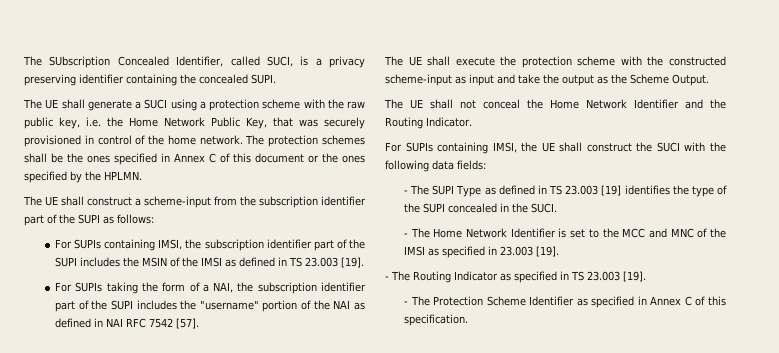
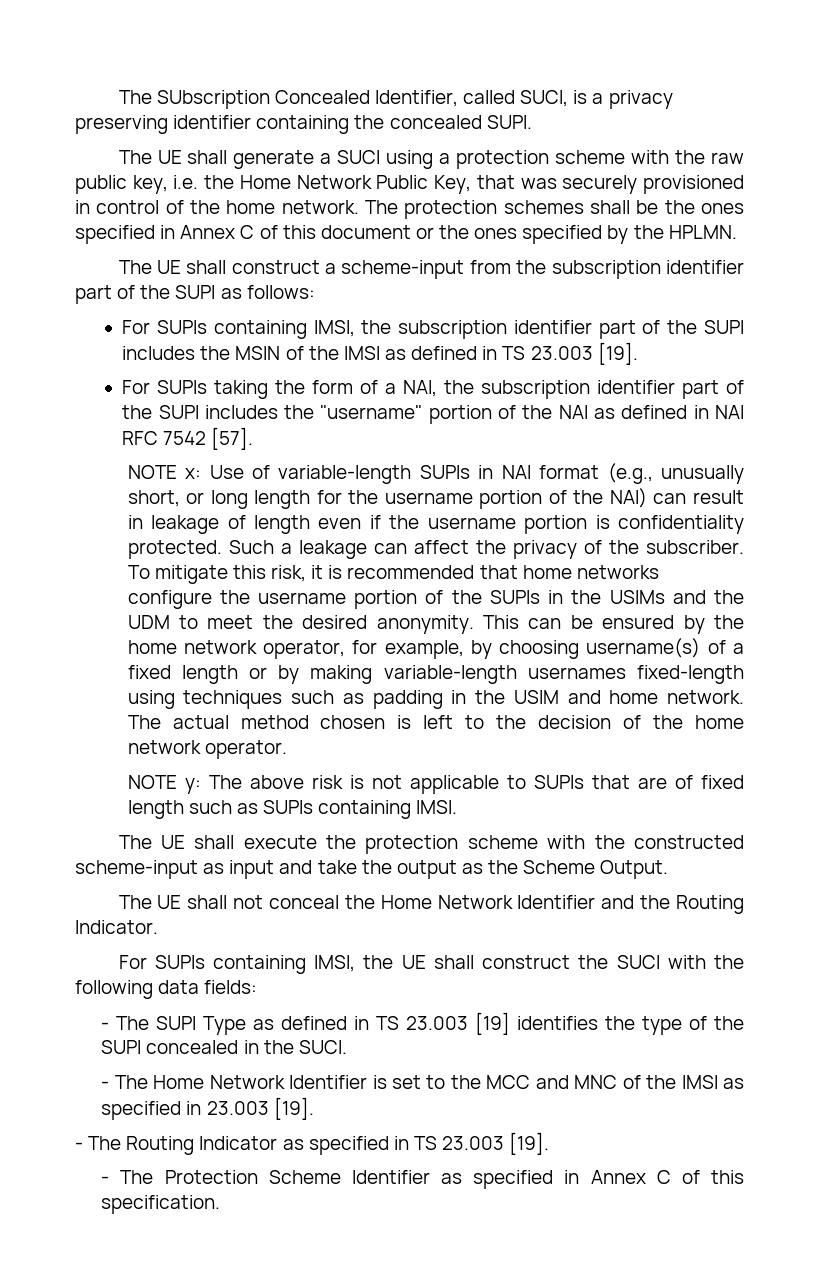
+ NOTE x: Use of variable-length SUPIs in NAI format (e.g., unusually short, or long length for the username portion of the NAI) can result in leakage of length even if the username portion is confidentiality protected. Such a leakage can affect the privacy of the subscriber. To mitigate this risk, it is recommended that home networks configure the username portion of the SUPIs in the USIMs and the UDM to meet the desired anonymity. This can be ensured by the home network operator, for example, by choosing username(s) of a fixed length or by making variable-length usernames fixed-length using techniques such as padding in the USIM and home network. The actual method chosen is left to the decision of the home network operator.
+ NOTE y: The above risk is not applicable to SUPIs that are of fixed length such as SUPIs containing IMSI.

